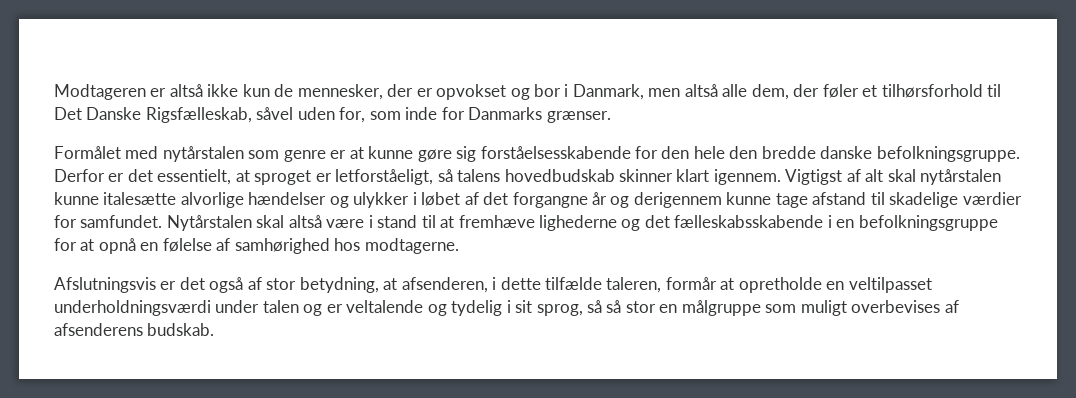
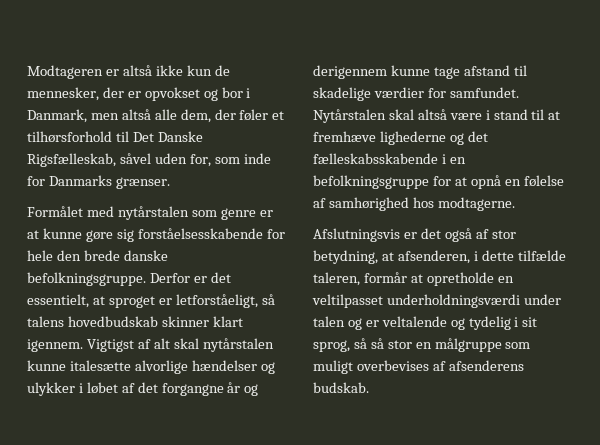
- Formålet med nytårstalen som genre er at kunne gøre sig forståelsesskabende for den hele den bredde danske befolkningsgruppe.
+ Formålet med nytårstalen som genre er at kunne gøre sig forståelsesskabende for hele den brede danske befolkningsgruppe.

